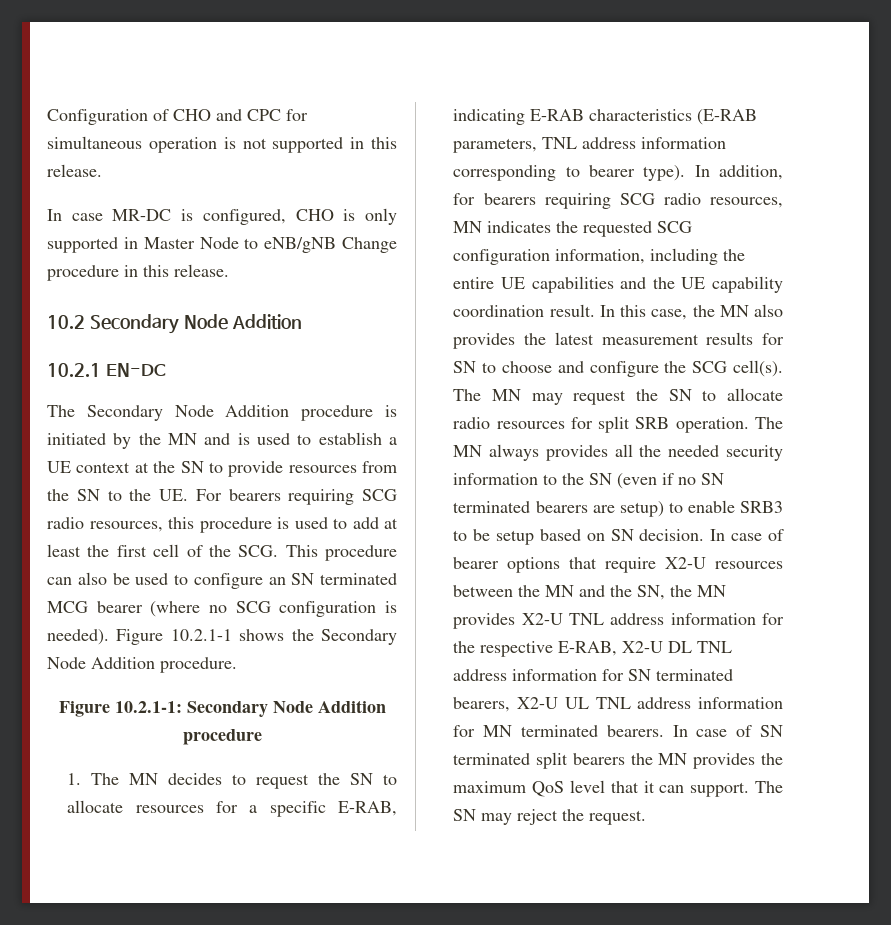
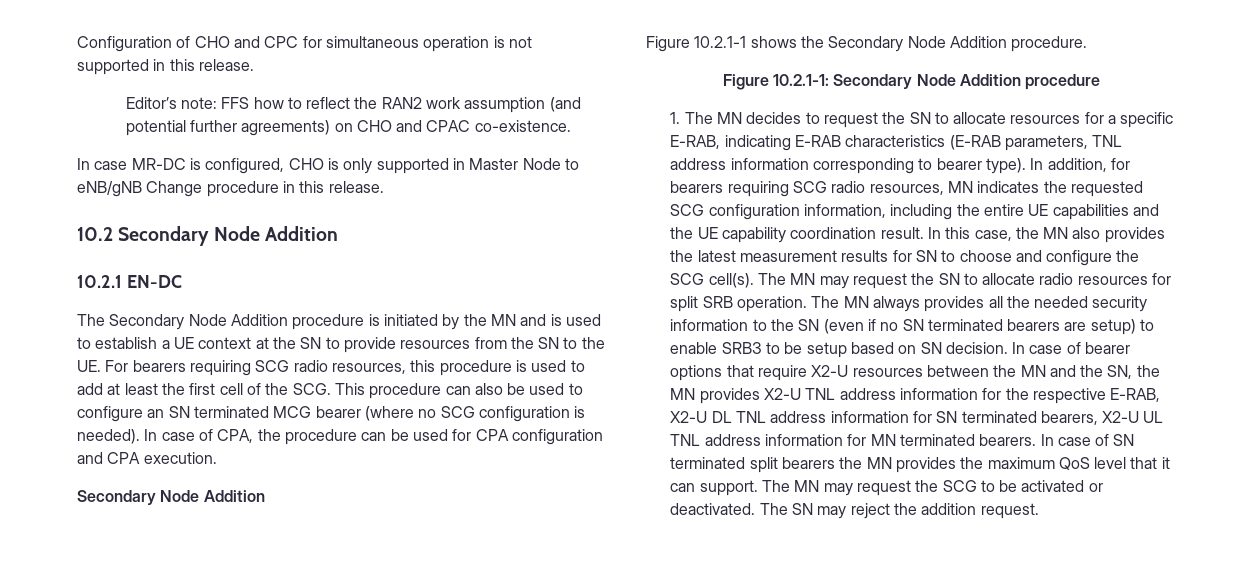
+ Editor’s note: FFS how to reflect the RAN2 work assumption (and potential further agreements) on CHO and CPAC co-existence.
- The Secondary Node Addition procedure is initiated by the MN and is used to establish a UE context at the SN to provide resources from the SN to the UE. For bearers requiring SCG radio resources, this procedure is used to add at least the first cell of the SCG. This procedure can also be used to configure an SN terminated MCG bearer (where no SCG configuration is needed). Figure 10.2.1-1 shows the Secondary Node Addition procedure.
+ The Secondary Node Addition procedure is initiated by the MN and is used to establish a UE context at the SN to provide resources from the SN to the UE. For bearers requiring SCG radio resources, this procedure is used to add at least the first cell of the SCG. This procedure can also be used to configure an SN terminated MCG bearer (where no SCG configuration is needed). In case of CPA, the procedure can be used for CPA configuration and CPA execution.
+ Secondary Node Addition
+ Figure 10.2.1-1 shows the Secondary Node Addition procedure.
- The SN may reject the request.
+ The MN may request the SCG to be activated or deactivated. The SN may reject the addition request.

